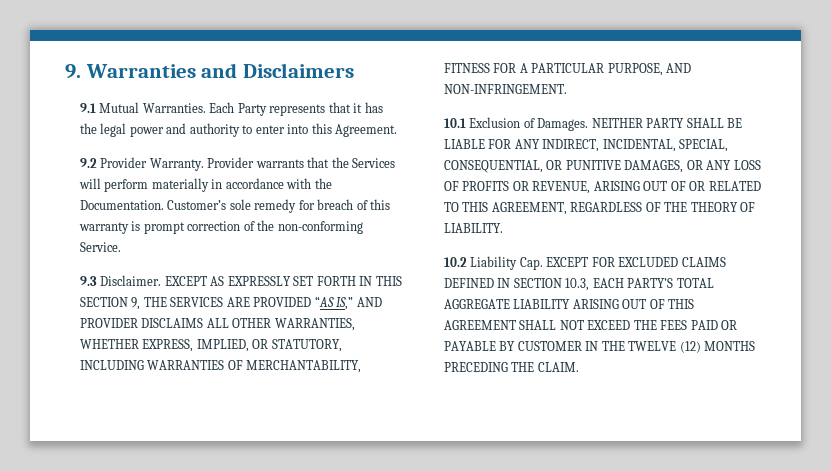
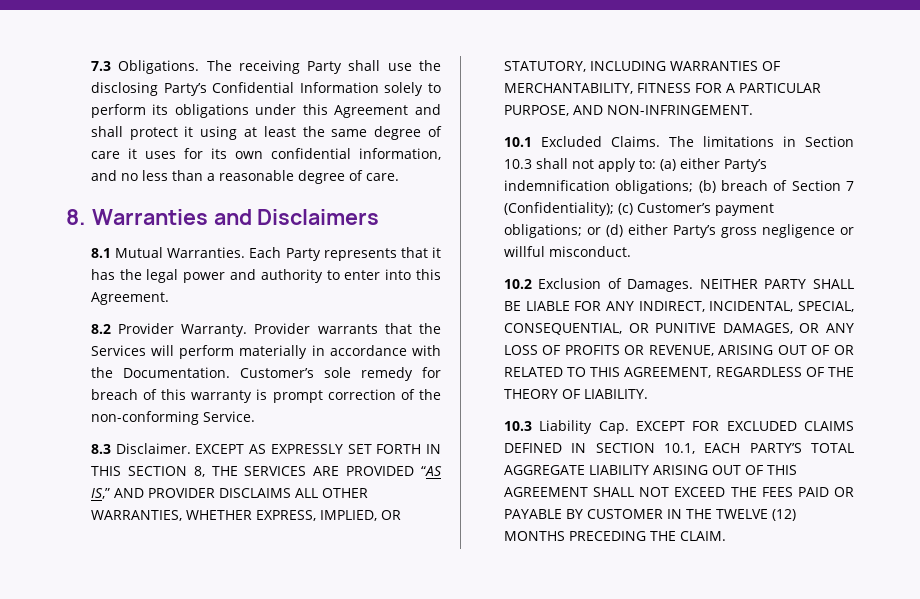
- 9. Warranties and Disclaimers
+ 7.3 Obligations. The receiving Party shall use the disclosing Party’s Confidential Information solely to perform its obligations under this Agreement and shall protect it using at least the same degree of care it uses for its own confidential information, and no less than a reasonable degree of care.
+ 8. Warranties and Disclaimers
- 9.1 Mutual Warranties.
+ 8.1 Mutual Warranties.
- 9.2 Provider Warranty.
+ 8.2 Provider Warranty.
- 9.3 Disclaimer.
+ 8.3 Disclaimer.
- EXCEPT AS EXPRESSLY SET FORTH IN THIS SECTION 9, THE SERVICES ARE PROVIDED “AS IS,” AND PROVIDER DISCLAIMS ALL OTHER WARRANTIES, WHETHER EXPRESS, IMPLIED, OR STATUTORY, INCLUDING WARRANTIES OF MERCHANTABILITY, FITNESS FOR A PARTICULAR PURPOSE, AND NON-INFRINGEMENT.
+ EXCEPT AS EXPRESSLY SET FORTH IN THIS SECTION 8, THE SERVICES ARE PROVIDED “AS IS,” AND PROVIDER DISCLAIMS ALL OTHER WARRANTIES, WHETHER EXPRESS, IMPLIED, OR STATUTORY, INCLUDING WARRANTIES OF MERCHANTABILITY, FITNESS FOR A PARTICULAR PURPOSE, AND NON-INFRINGEMENT.
- 10.1 Exclusion of Damages.
+ 10.1 Excluded Claims. The limitations in Section 10.3 shall not apply to: (a) either Party’s indemnification obligations; (b) breach of Section 7 (Confidentiality); (c) Customer’s payment obligations; or (d) either Party’s gross negligence or willful misconduct.
+ 10.2 Exclusion of Damages.
- 10.2 Liability Cap. EXCEPT FOR EXCLUDED CLAIMS DEFINED IN SECTION 10.3, EACH PARTY’S TOTAL AGGREGATE LIABILITY ARISING OUT OF THIS AGREEMENT SHALL NOT EXCEED THE FEES PAID OR PAYABLE BY CUSTOMER IN THE TWELVE (12) MONTHS PRECEDING THE CLAIM.
+ 10.3 Liability Cap. EXCEPT FOR EXCLUDED CLAIMS DEFINED IN SECTION 10.1, EACH PARTY’S TOTAL AGGREGATE LIABILITY ARISING OUT OF THIS AGREEMENT SHALL NOT EXCEED THE FEES PAID OR PAYABLE BY CUSTOMER IN THE TWELVE (12) MONTHS PRECEDING THE CLAIM.

